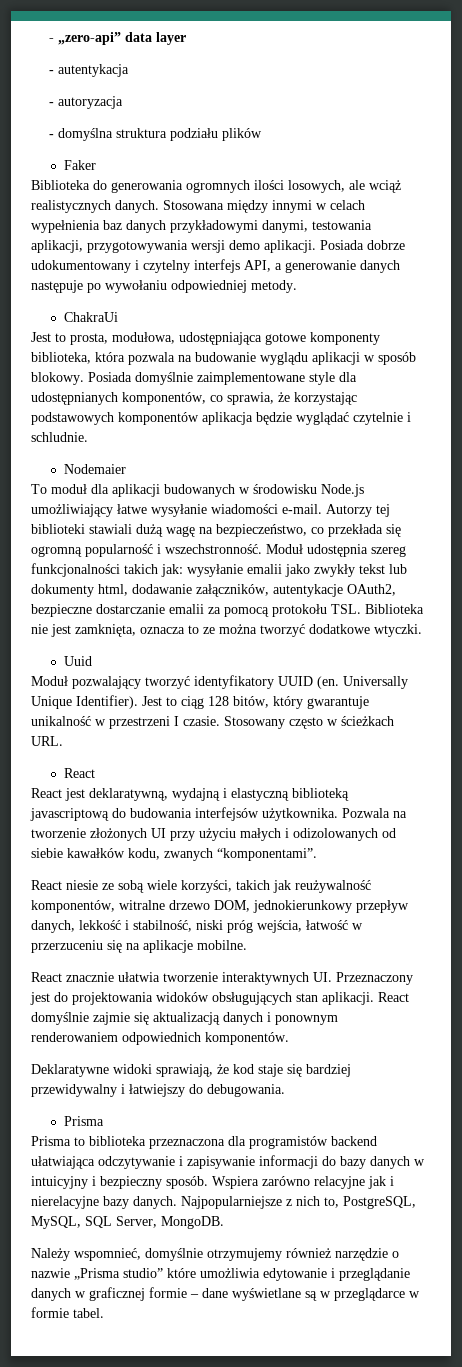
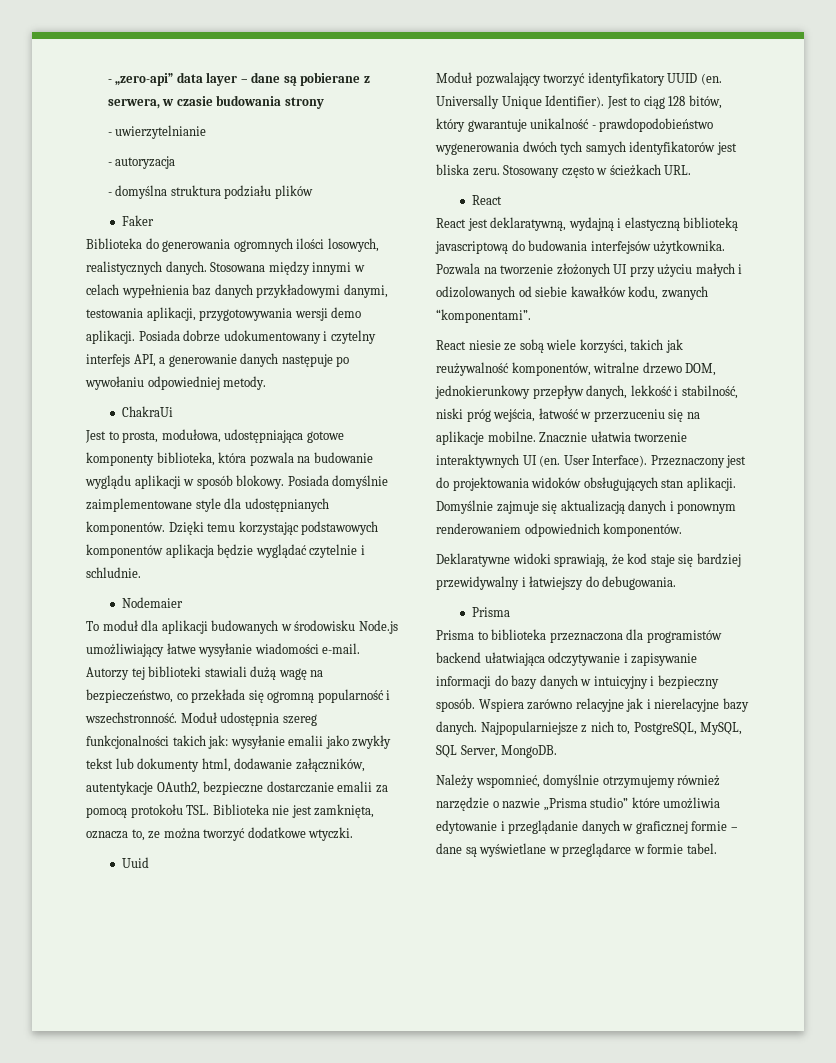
- - „zero-api” data layer
- - autentykacja
+ - „zero-api” data layer – dane są pobierane z serwera, w czasie budowania strony
+ - uwierzytelnianie
- Biblioteka do generowania ogromnych ilości losowych, ale wciąż realistycznych danych.
+ Biblioteka do generowania ogromnych ilości losowych, realistycznych danych.
- Posiada domyślnie zaimplementowane style dla udostępnianych komponentów, co sprawia, że korzystając podstawowych komponentów aplikacja będzie wyglądać czytelnie i schludnie.
+ Posiada domyślnie zaimplementowane style dla udostępnianych komponentów. Dzięki temu korzystając podstawowych komponentów aplikacja będzie wyglądać czytelnie i schludnie.
- Moduł udostępnia szereg funkcjonalności takich jak: wysyłanie emalii jako zwykły tekst lub dokumenty html, dodawanie załączników, autentykacje OAuth2, bezpieczne dostarczanie emalii za pomocą protokołu TSL. Biblioteka nie jest zamknięta, oznacza to ze można tworzyć dodatkowe wtyczki.
+ Moduł udostępnia szereg funkcjonalności takich jak: wysyłanie emalii jako zwykły tekst lub dokumenty html, dodawanie załączników, autentykacje OAuth2, bezpieczne dostarczanie emalii za pomocą protokołu TSL. Biblioteka nie jest zamknięta, oznacza to, ze można tworzyć dodatkowe wtyczki.
- Jest to ciąg 128 bitów, który gwarantuje unikalność w przestrzeni I czasie.
+ Jest to ciąg 128 bitów, który gwarantuje unikalność - prawdopodobieństwo wygenerowania dwóch tych samych identyfikatorów jest bliska zeru.
- React niesie ze sobą wiele korzyści, takich jak reużywalność komponentów, witralne drzewo DOM, jednokierunkowy przepływ danych, lekkość i stabilność, niski próg wejścia, łatwość w przerzuceniu się na aplikacje mobilne.
- React znacznie ułatwia tworzenie interaktywnych UI. Przeznaczony jest do projektowania widoków obsługujących stan aplikacji.
+ React niesie ze sobą wiele korzyści, takich jak reużywalność komponentów, witralne drzewo DOM, jednokierunkowy przepływ danych, lekkość i stabilność, niski próg wejścia, łatwość w przerzuceniu się na aplikacje mobilne. Znacznie ułatwia tworzenie interaktywnych UI (en. User Interface). Przeznaczony jest do projektowania widoków obsługujących stan aplikacji.
- React domyślnie zajmie się aktualizacją danych i ponownym renderowaniem odpowiednich komponentów.
+ Domyślnie zajmuje się aktualizacją danych i ponownym renderowaniem odpowiednich komponentów.
- Należy wspomnieć, domyślnie otrzymujemy również narzędzie o nazwie „Prisma studio” które umożliwia edytowanie i przeglądanie danych w graficznej formie – dane wyświetlane są w przeglądarce w formie tabel.
+ Należy wspomnieć, domyślnie otrzymujemy również narzędzie o nazwie „Prisma studio” które umożliwia edytowanie i przeglądanie danych w graficznej formie – dane są wyświetlane w przeglądarce w formie tabel.

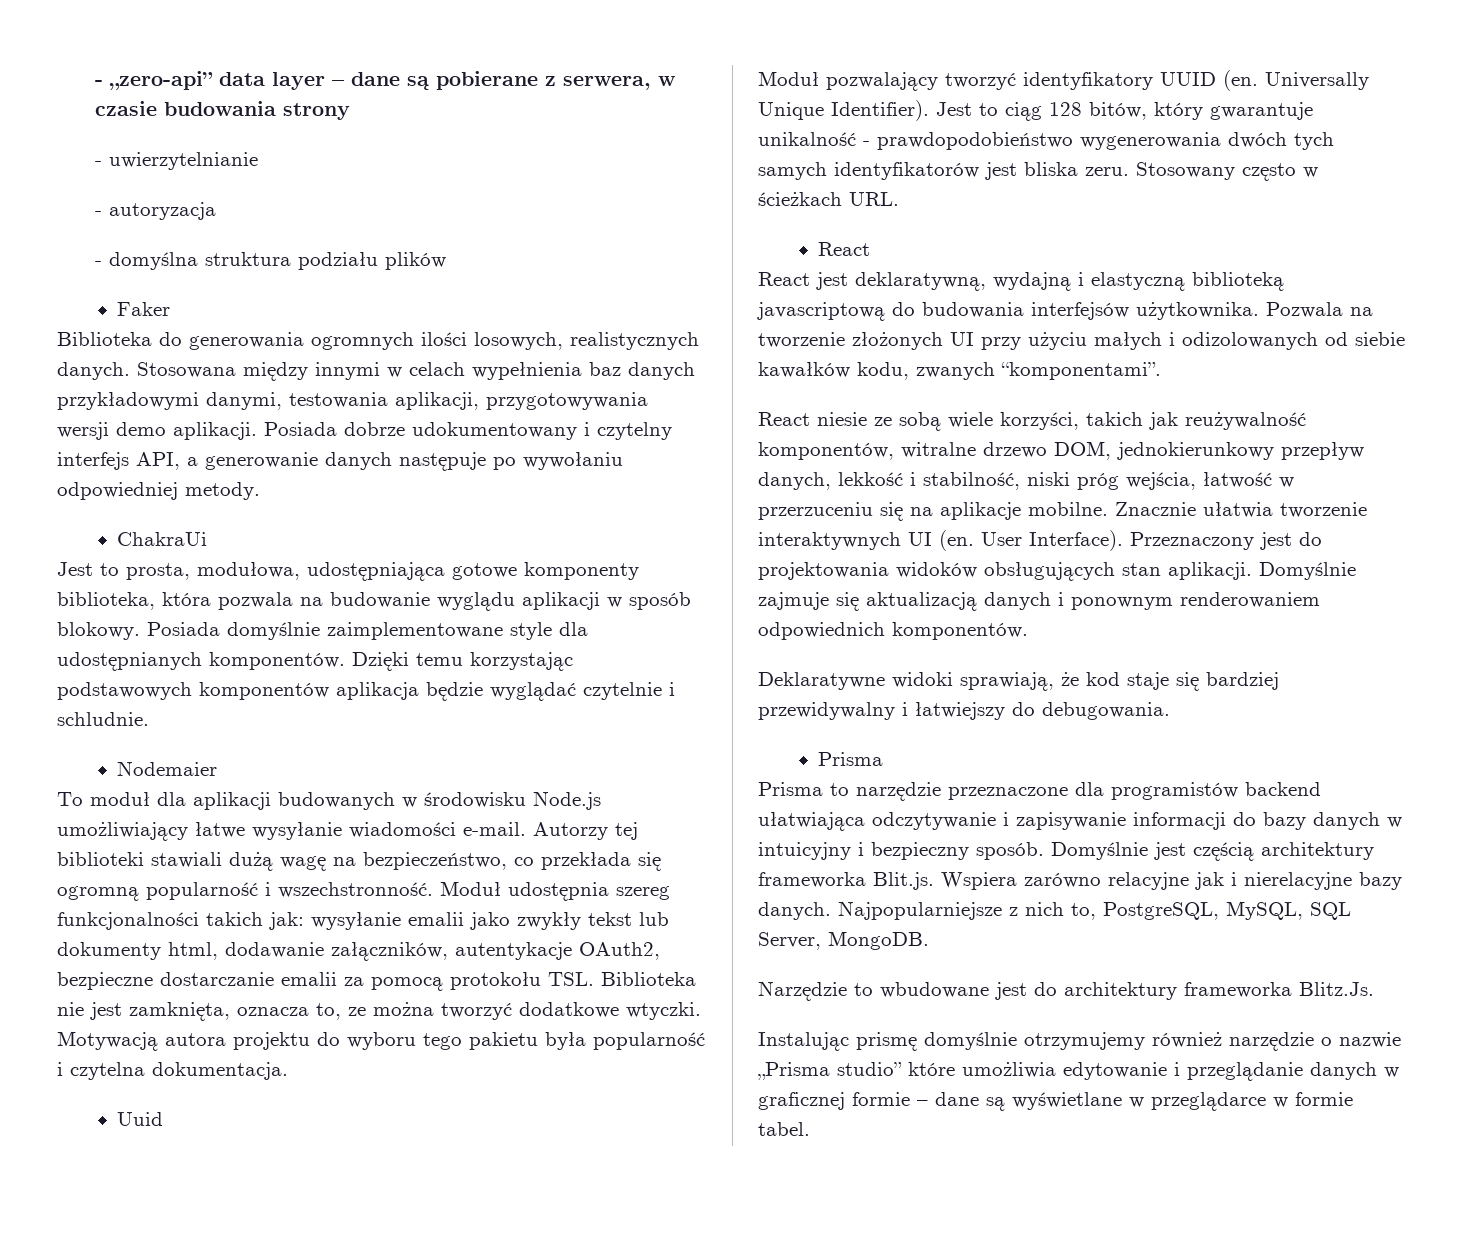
+ Motywacją autora projektu do wyboru tego pakietu była popularność i czytelna dokumentacja.
- Prisma to biblioteka przeznaczona dla programistów backend ułatwiająca odczytywanie i zapisywanie informacji do bazy danych w intuicyjny i bezpieczny sposób.
+ Prisma to narzędzie przeznaczone dla programistów backend ułatwiająca odczytywanie i zapisywanie informacji do bazy danych w intuicyjny i bezpieczny sposób.
- Wspiera zarówno relacyjne jak i nierelacyjne bazy danych.
+ Domyślnie jest częścią architektury frameworka Blit.js. Wspiera zarówno relacyjne jak i nierelacyjne bazy danych.
- Należy wspomnieć, domyślnie otrzymujemy również narzędzie o nazwie „Prisma studio” które umożliwia edytowanie i przeglądanie danych w graficznej formie – dane są wyświetlane w przeglądarce w formie tabel.
+ Narzędzie to wbudowane jest do architektury frameworka Blitz.Js.
+ Instalując prismę domyślnie otrzymujemy również narzędzie o nazwie „Prisma studio” które umożliwia edytowanie i przeglądanie danych w graficznej formie – dane są wyświetlane w przeglądarce w formie tabel.

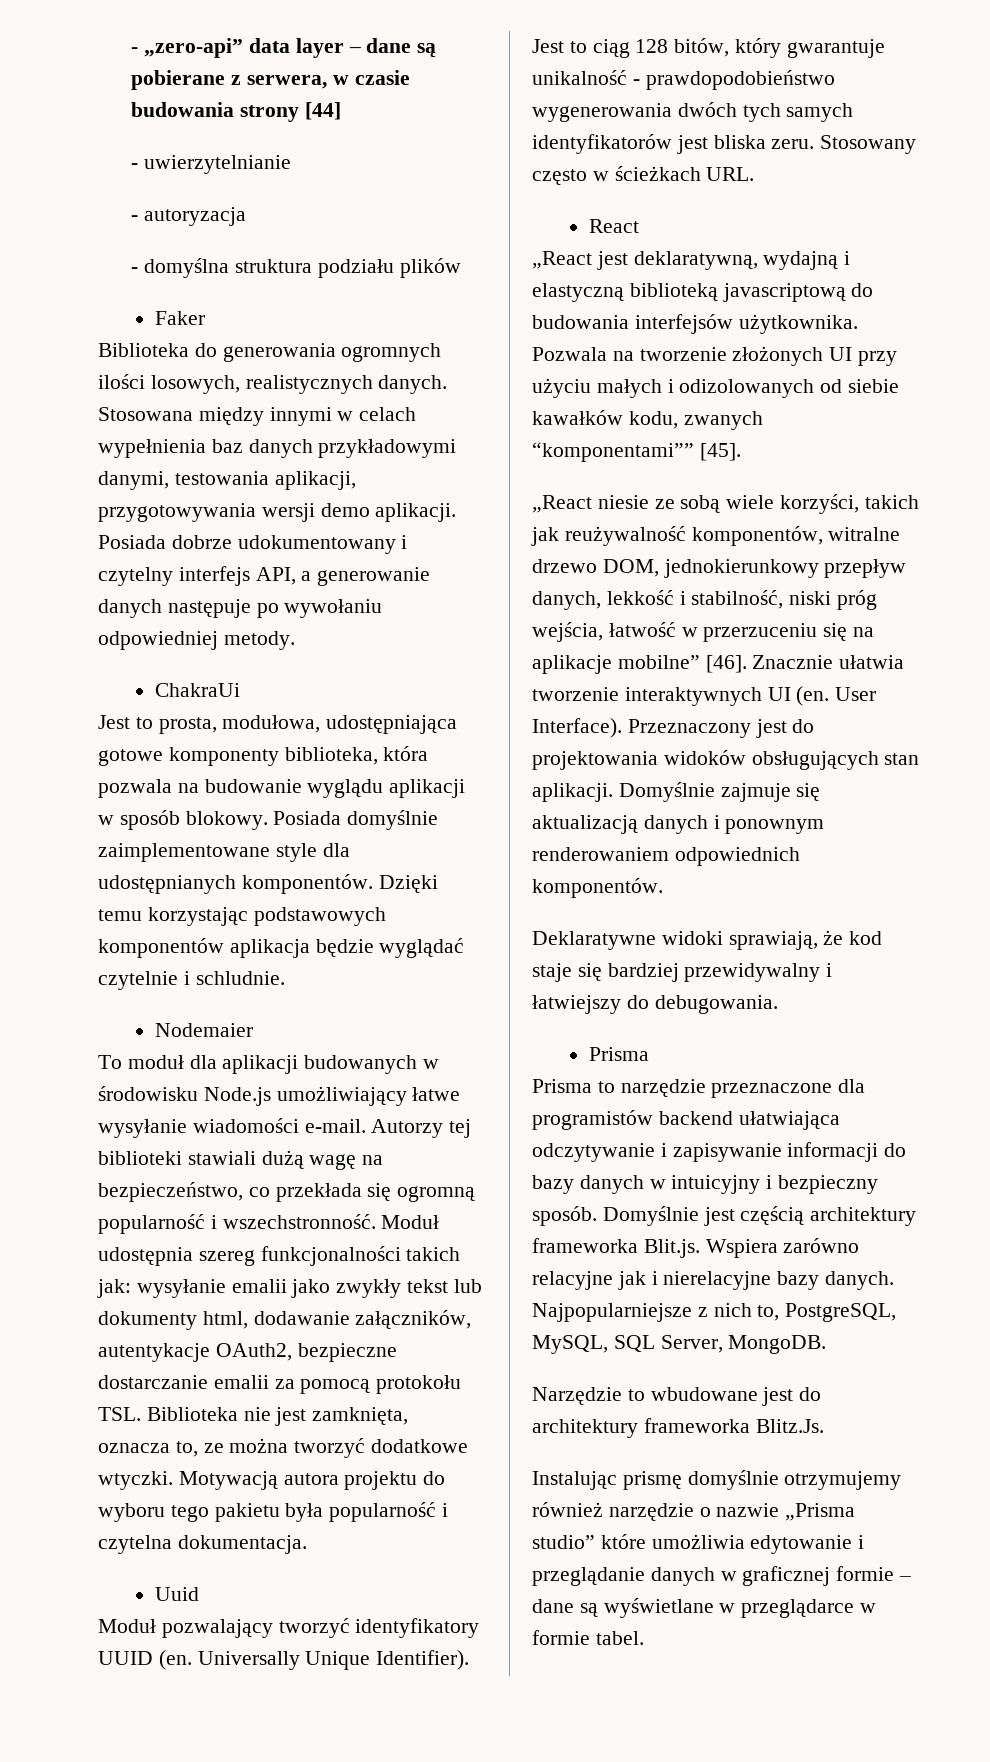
- - „zero-api” data layer – dane są pobierane z serwera, w czasie budowania strony
+ - „zero-api” data layer – dane są pobierane z serwera, w czasie budowania strony [44]
- React jest deklaratywną, wydajną i elastyczną biblioteką javascriptową do budowania interfejsów użytkownika.
+ „React jest deklaratywną, wydajną i elastyczną biblioteką javascriptową do budowania interfejsów użytkownika.
- Pozwala na tworzenie złożonych UI przy użyciu małych i odizolowanych od siebie kawałków kodu, zwanych “komponentami”.
- React niesie ze sobą wiele korzyści, takich jak reużywalność komponentów, witralne drzewo DOM, jednokierunkowy przepływ danych, lekkość i stabilność, niski próg wejścia, łatwość w przerzuceniu się na aplikacje mobilne.
+ Pozwala na tworzenie złożonych UI przy użyciu małych i odizolowanych od siebie kawałków kodu, zwanych “komponentami”” [45].
+ „React niesie ze sobą wiele korzyści, takich jak reużywalność komponentów, witralne drzewo DOM, jednokierunkowy przepływ danych, lekkość i stabilność, niski próg wejścia, łatwość w przerzuceniu się na aplikacje mobilne” [46].

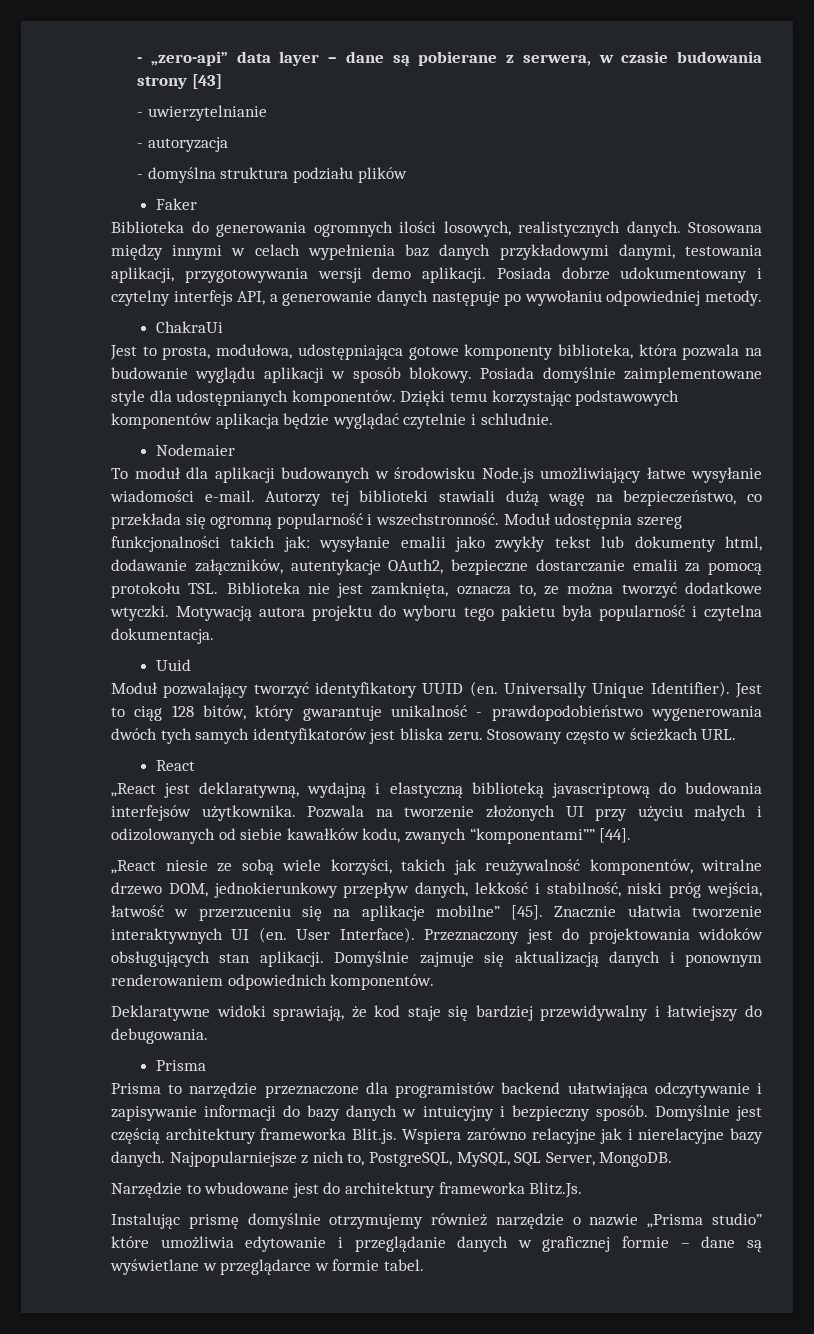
- - „zero-api” data layer – dane są pobierane z serwera, w czasie budowania strony [44]
+ - „zero-api” data layer – dane są pobierane z serwera, w czasie budowania strony [43]
- Pozwala na tworzenie złożonych UI przy użyciu małych i odizolowanych od siebie kawałków kodu, zwanych “komponentami”” [45].
+ Pozwala na tworzenie złożonych UI przy użyciu małych i odizolowanych od siebie kawałków kodu, zwanych “komponentami”” [44].
- „React niesie ze sobą wiele korzyści, takich jak reużywalność komponentów, witralne drzewo DOM, jednokierunkowy przepływ danych, lekkość i stabilność, niski próg wejścia, łatwość w przerzuceniu się na aplikacje mobilne” [46].
+ „React niesie ze sobą wiele korzyści, takich jak reużywalność komponentów, witralne drzewo DOM, jednokierunkowy przepływ danych, lekkość i stabilność, niski próg wejścia, łatwość w przerzuceniu się na aplikacje mobilne” [45].

